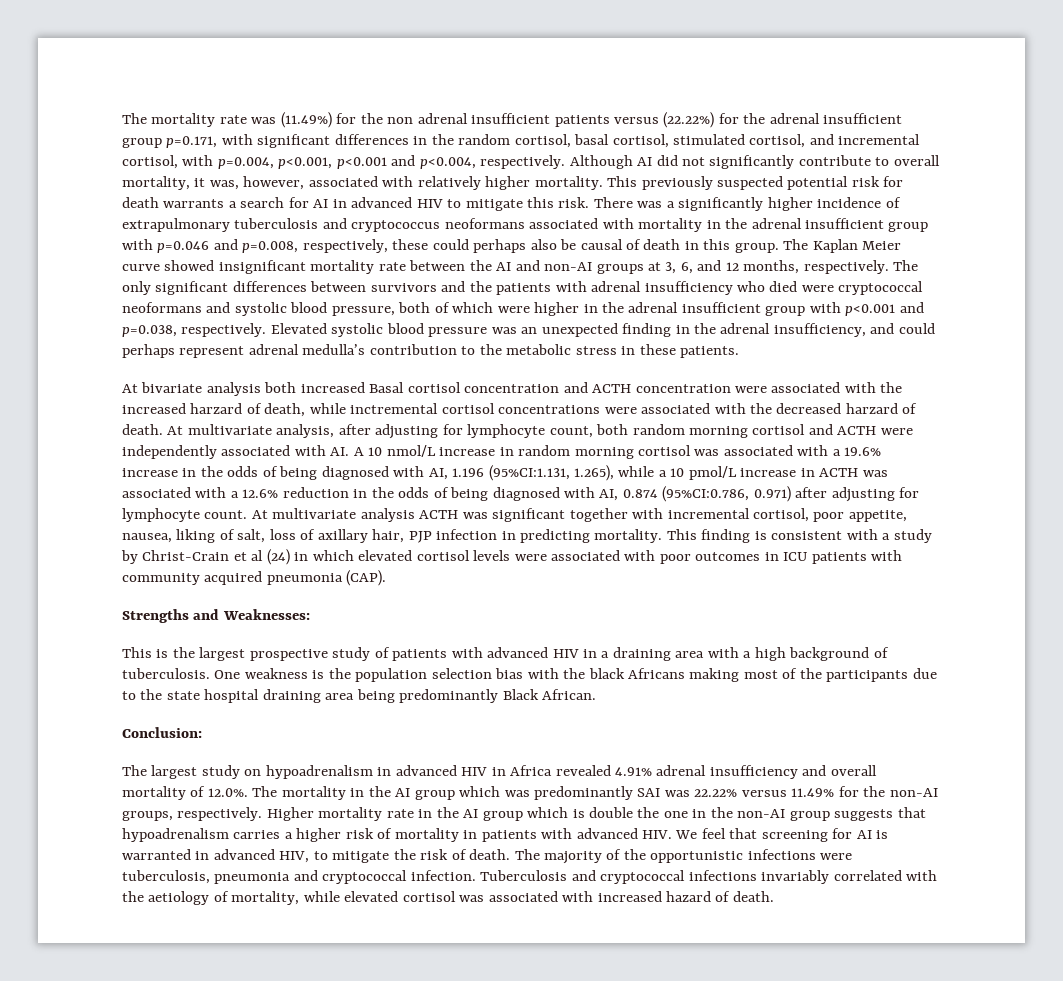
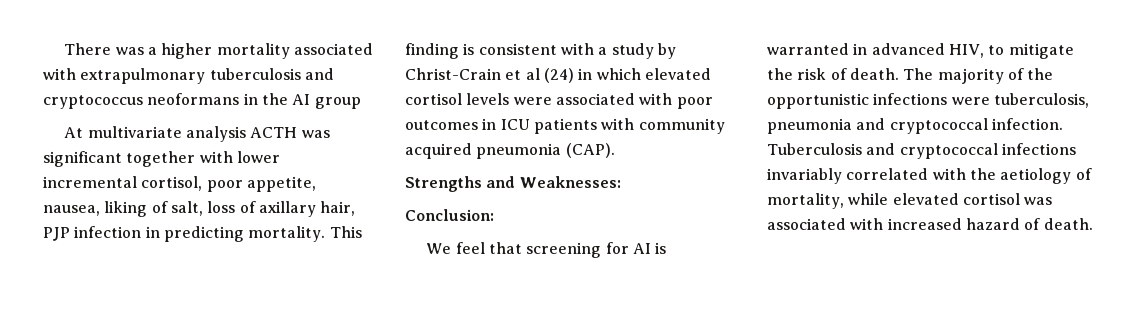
- The mortality rate was (11.49%) for the non adrenal insufficient patients versus (22.22%) for the adrenal insufficient group p=0.171, with significant differences in the random cortisol, basal cortisol, stimulated cortisol, and incremental cortisol, with p=0.004, p<0.001, p<0.001 and p<0.004, respectively. Although AI did not significantly contribute to overall mortality, it was, however, associated with relatively higher mortality. This previously suspected potential risk for death warrants a search for AI in advanced HIV to mitigate this risk. There was a significantly higher incidence of extrapulmonary tuberculosis and cryptococcus neoformans associated with mortality in the adrenal insufficient group with p=0.046 and p=0.008, respectively, these could perhaps also be causal of death in this group. The Kaplan Meier curve showed insignificant mortality rate between the AI and non-AI groups at 3, 6, and 12 months, respectively. The only significant differences between survivors and the patients with adrenal insufficiency who died were cryptococcal neoformans and systolic blood pressure, both of which were higher in the adrenal insufficient group with p<0.001 and p=0.038, respectively. Elevated systolic blood pressure was an unexpected finding in the adrenal insufficiency, and could perhaps represent adrenal medulla’s contribution to the metabolic stress in these patients.
- At bivariate analysis both increased Basal cortisol concentration and ACTH concentration were associated with the increased harzard of death, while inctremental cortisol concentrations were associated with the decreased harzard of death. At multivariate analysis, after adjusting for lymphocyte count, both random morning cortisol and ACTH were independently associated with AI. A 10 nmol/L increase in random morning cortisol was associated with a 19.6% increase in the odds of being diagnosed with AI, 1.196 (95%CI:1.131, 1.265), while a 10 pmol/L increase in ACTH was associated with a 12.6% reduction in the odds of being diagnosed with AI, 0.874 (95%CI:0.786, 0.971) after adjusting for lymphocyte count. At multivariate analysis ACTH was significant together with incremental cortisol, poor appetite, nausea, liking of salt, loss of axillary hair, PJP infection in predicting mortality.
+ There was a higher mortality associated with extrapulmonary tuberculosis and cryptococcus neoformans in the AI group
+ At multivariate analysis ACTH was significant together with lower incremental cortisol, poor appetite, nausea, liking of salt, loss of axillary hair, PJP infection in predicting mortality.
- This is the largest prospective study of patients with advanced HIV in a draining area with a high background of tuberculosis. One weakness is the population selection bias with the black Africans making most of the participants due to the state hospital draining area being predominantly Black African.
  Conclusion:
- The largest study on hypoadrenalism in advanced HIV in Africa revealed 4.91% adrenal insufficiency and overall mortality of 12.0%. The mortality in the AI group which was predominantly SAI was 22.22% versus 11.49% for the non-AI groups, respectively. Higher mortality rate in the AI group which is double the one in the non-AI group suggests that hypoadrenalism carries a higher risk of mortality in patients with advanced HIV. We feel that screening for AI is warranted in advanced HIV, to mitigate the risk of death.
+ We feel that screening for AI is warranted in advanced HIV, to mitigate the risk of death.

